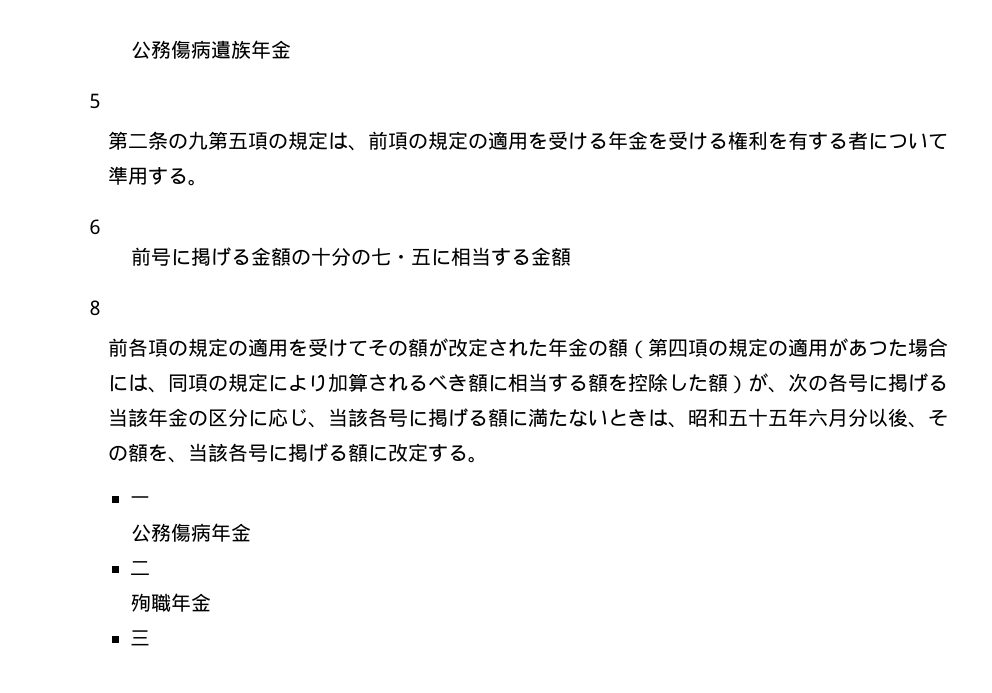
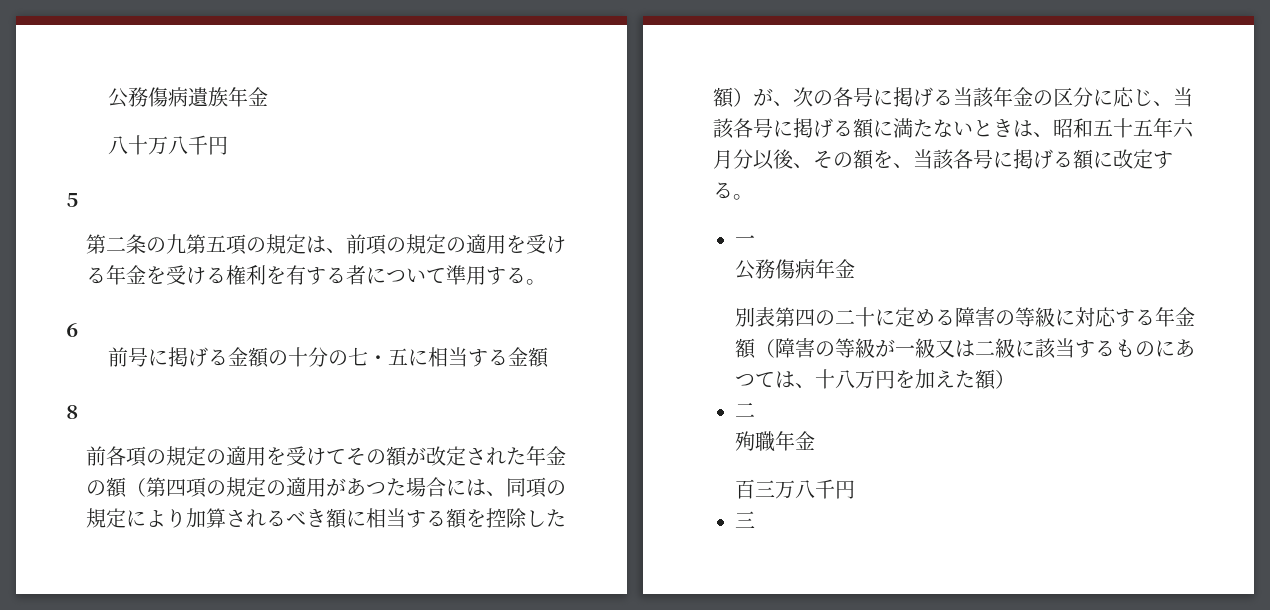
+ 八十万八千円
+ 別表第四の二十に定める障害の等級に対応する年金額（障害の等級が一級又は二級に該当するものにあつては、十八万円を加えた額）
+ 百三万八千円

